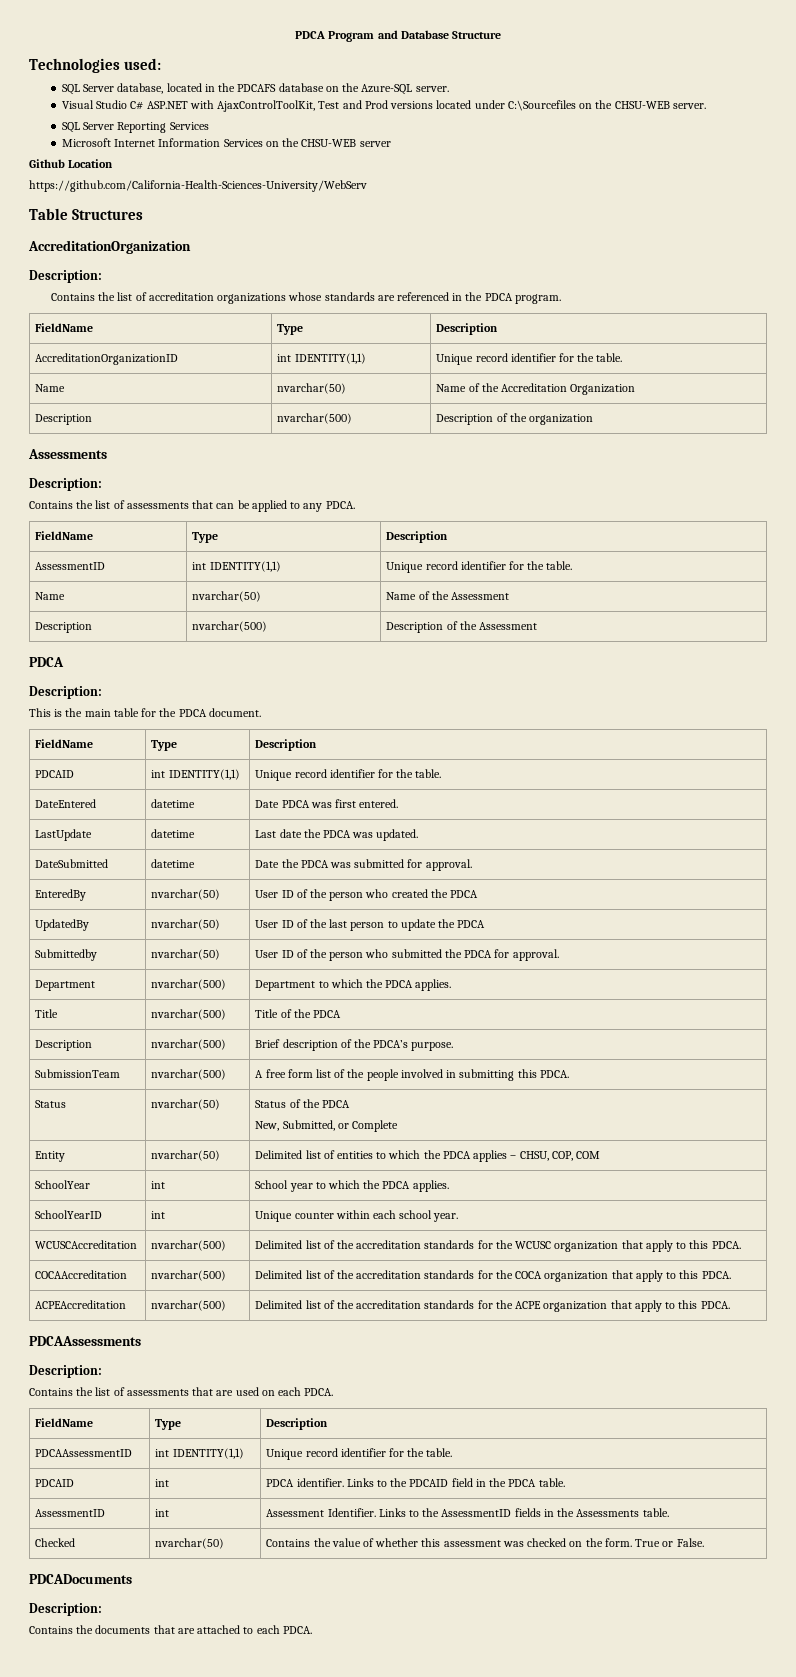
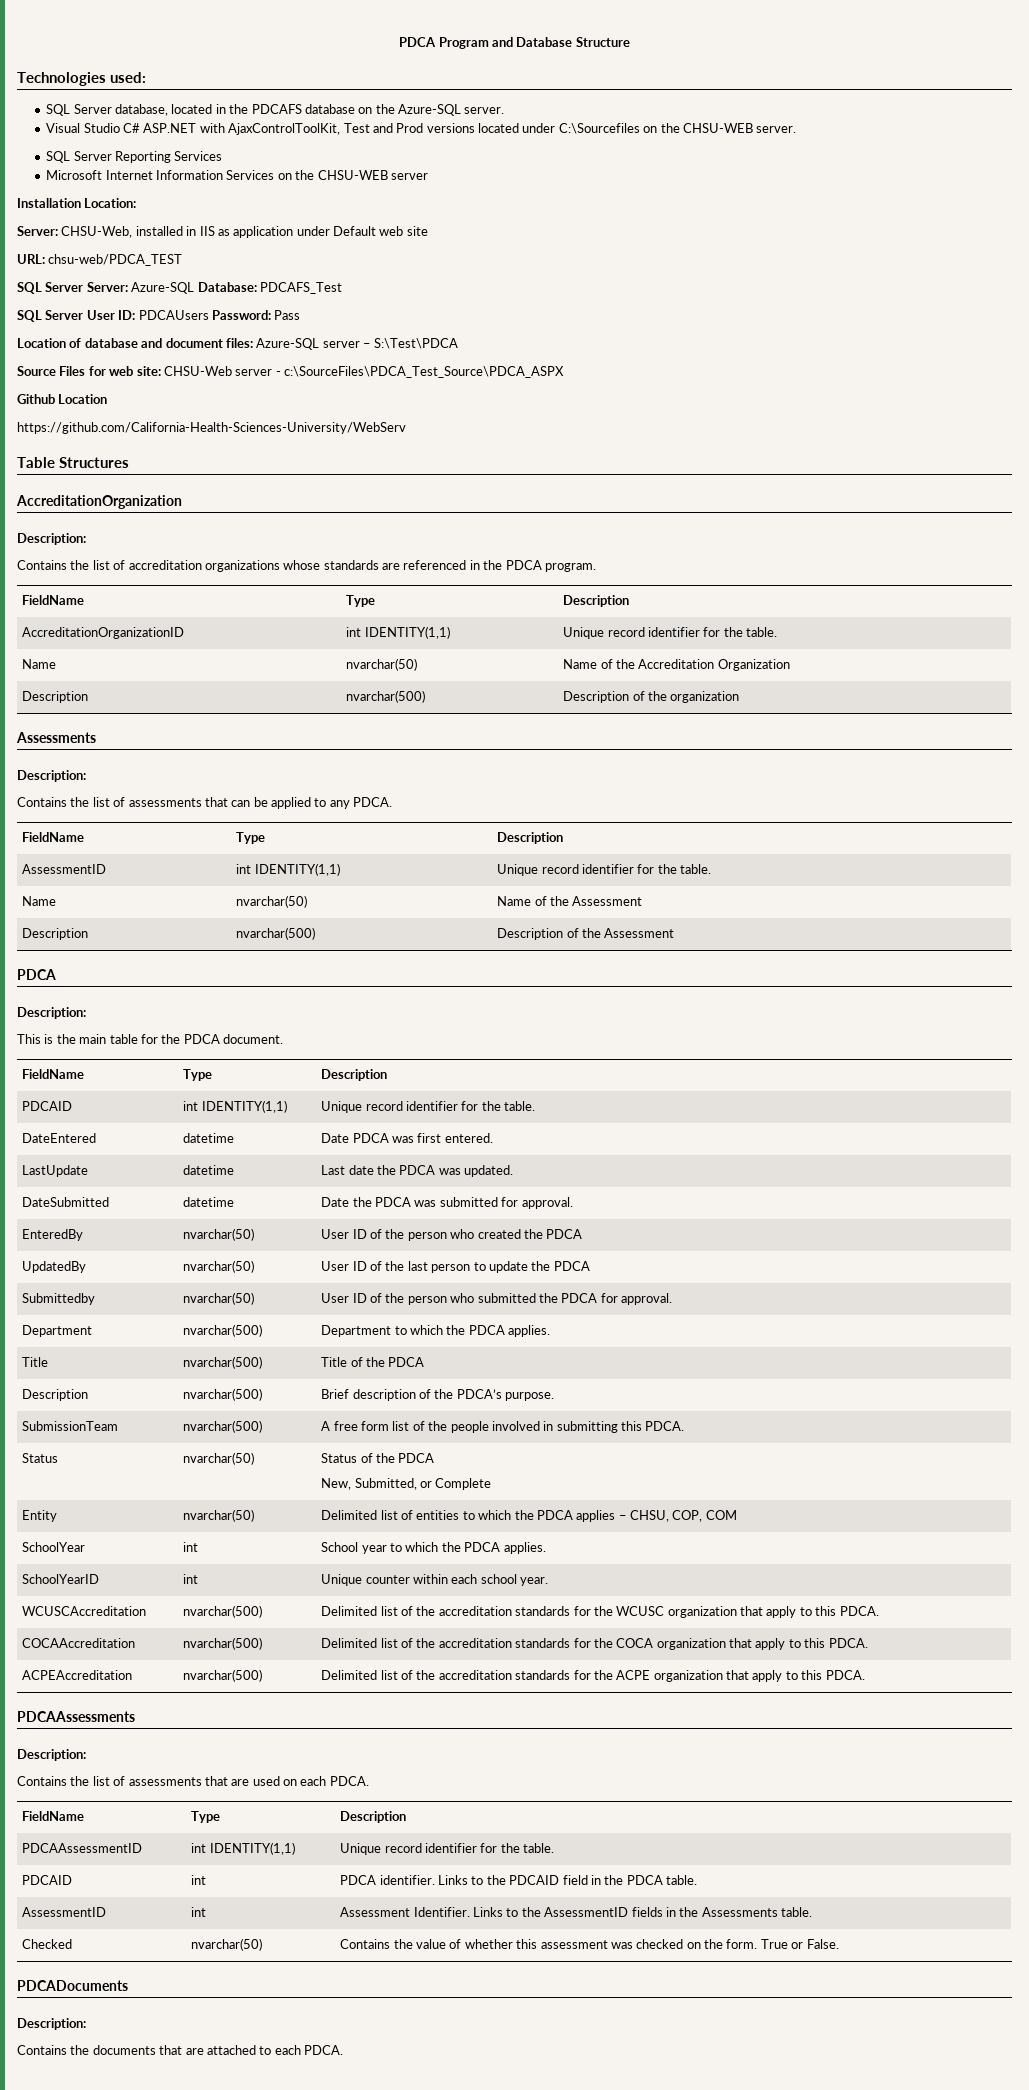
+ Installation Location:
+ Server: CHSU-Web, installed in IIS as application under Default web site
+ URL: chsu-web/PDCA_TEST
+ SQL Server Server: Azure-SQL Database: PDCAFS_Test
+ SQL Server User ID: PDCAUsers Password: Pass
+ Location of database and document files: Azure-SQL server – S:\Test\PDCA
+ Source Files for web site: CHSU-Web server - c:\SourceFiles\PDCA_Test_Source\PDCA_ASPX

